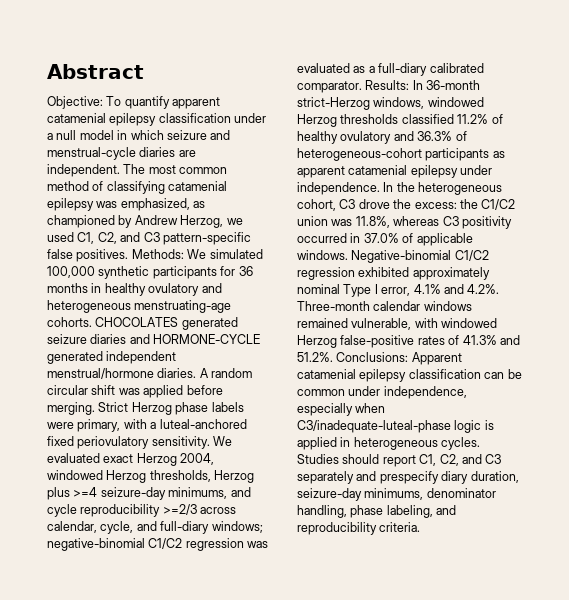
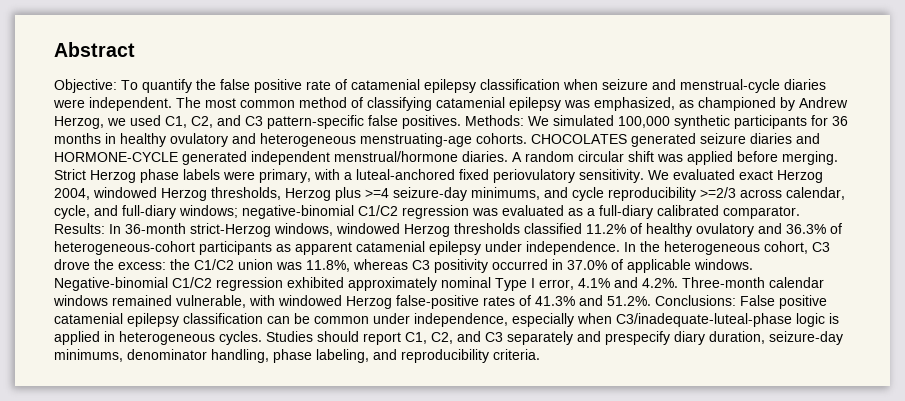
- Objective: To quantify apparent catamenial epilepsy classification under a null model in which seizure and menstrual-cycle diaries are independent.
+ Objective: To quantify the false positive rate of catamenial epilepsy classification when seizure and menstrual-cycle diaries were independent.
- Negative-binomial C1/C2 regression exhibited approximately nominal Type I error, 4.1% and 4.2%. Three-month calendar windows remained vulnerable, with windowed Herzog false-positive rates of 41.3% and 51.2%. Conclusions: Apparent catamenial epilepsy classification can be common under independence, especially when C3/inadequate-luteal-phase logic is applied in heterogeneous cycles.
+ Negative-binomial C1/C2 regression exhibited approximately nominal Type I error, 4.1% and 4.2%. Three-month calendar windows remained vulnerable, with windowed Herzog false-positive rates of 41.3% and 51.2%. Conclusions: False positive catamenial epilepsy classification can be common under independence, especially when C3/inadequate-luteal-phase logic is applied in heterogeneous cycles.

